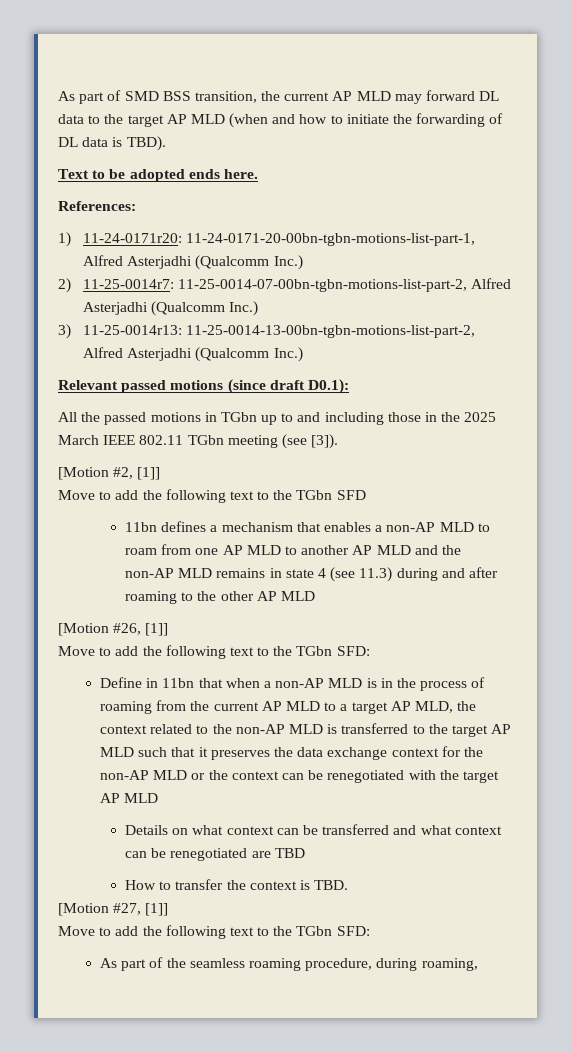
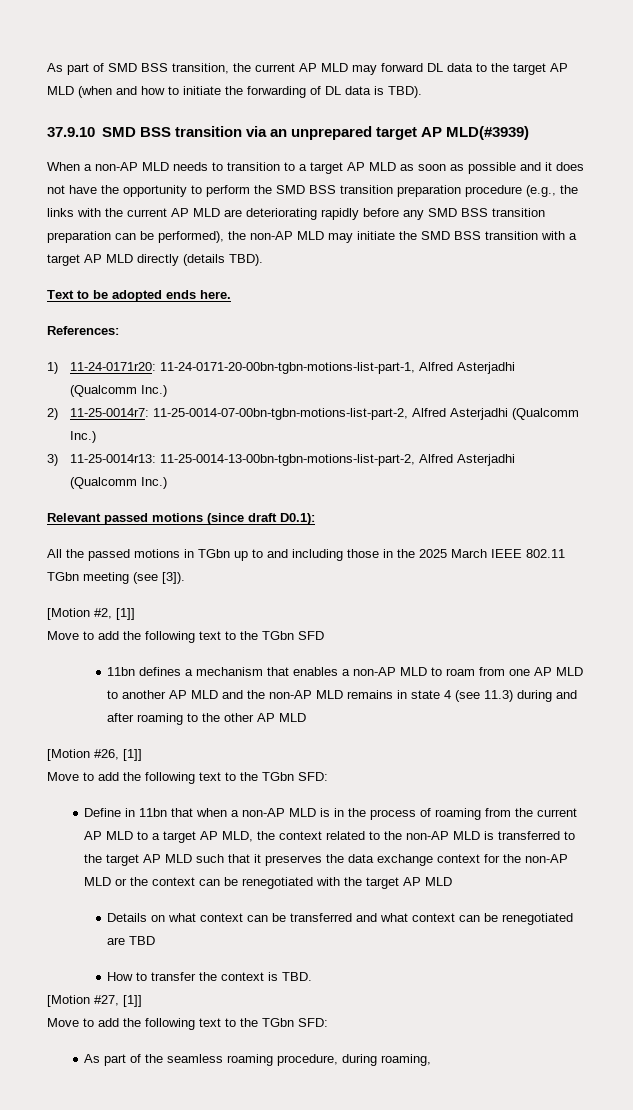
+ 37.9.10 SMD BSS transition via an unprepared target AP MLD(#3939)
+ When a non-AP MLD needs to transition to a target AP MLD as soon as possible and it does not have the opportunity to perform the SMD BSS transition preparation procedure (e.g., the links with the current AP MLD are deteriorating rapidly before any SMD BSS transition preparation can be performed), the non-AP MLD may initiate the SMD BSS transition with a target AP MLD directly (details TBD).

